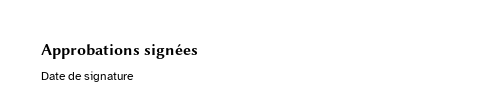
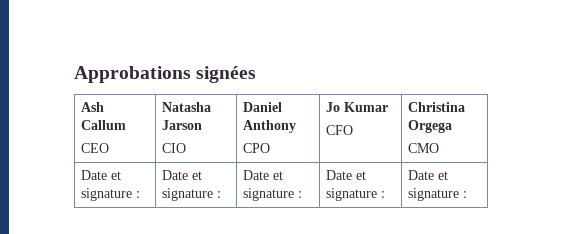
- Date de signature
+ Ash Callum
+ CEO | Natasha Jarson
+ CIO | Daniel Anthony
+ CPO | Jo Kumar
+ CFO | Christina Orgega
+ CMO
+ Date et signature : | Date et signature : | Date et signature : | Date et signature : | Date et signature :

